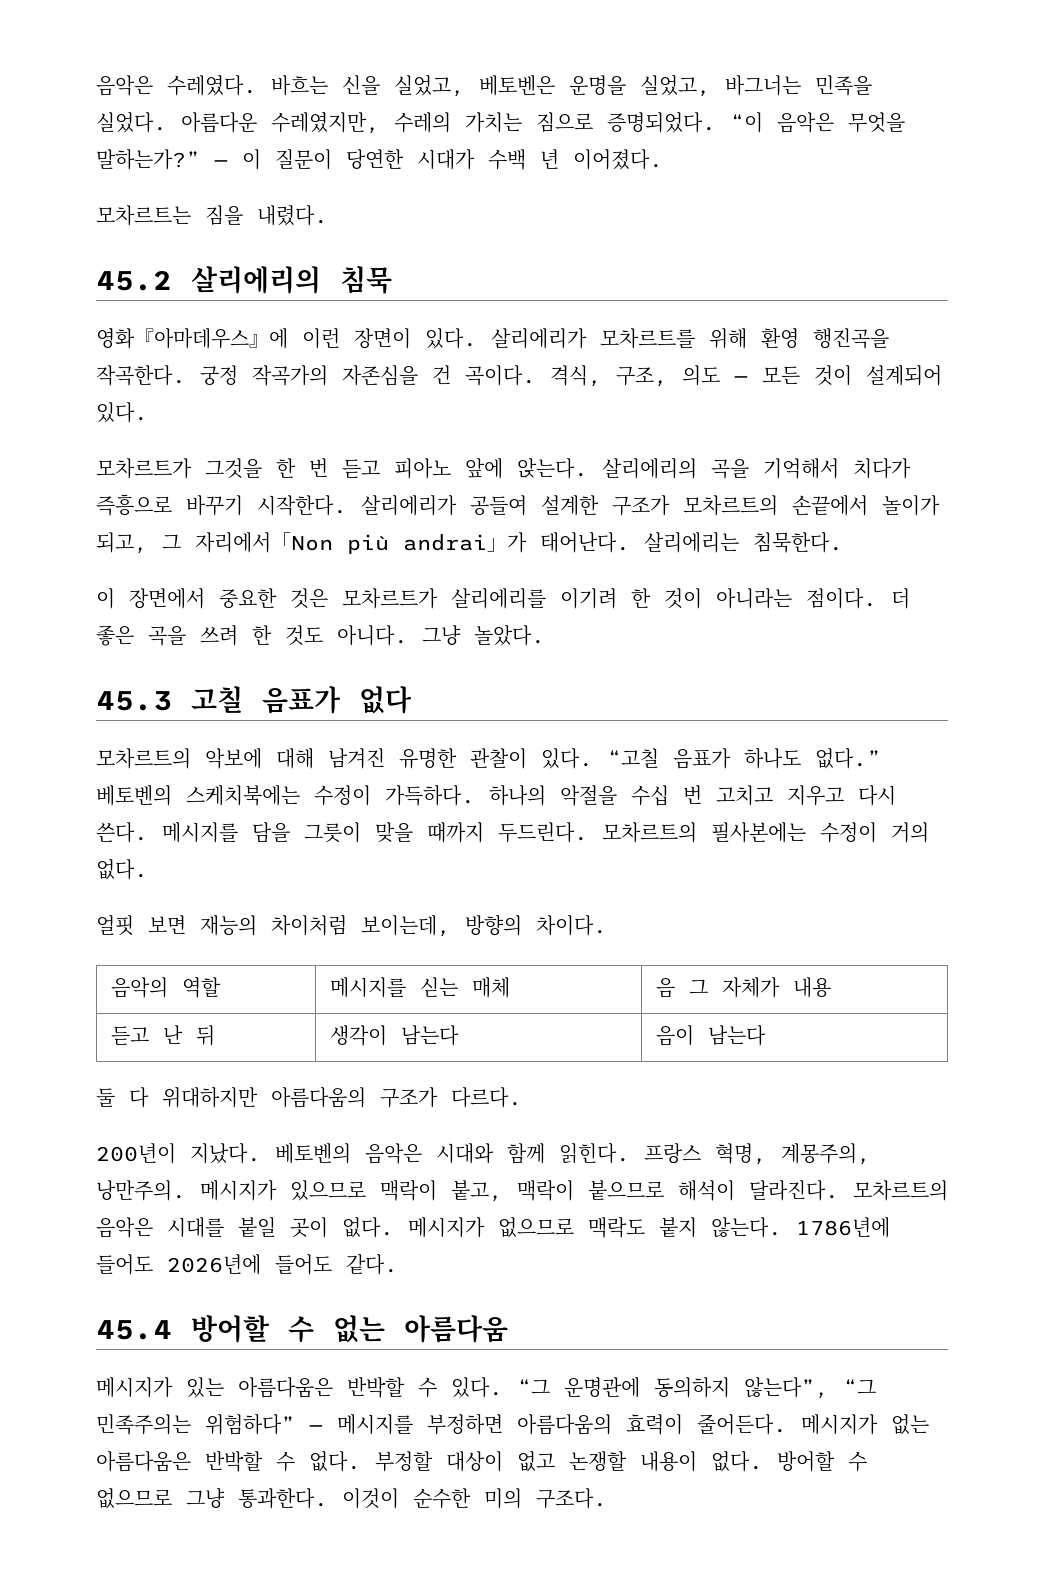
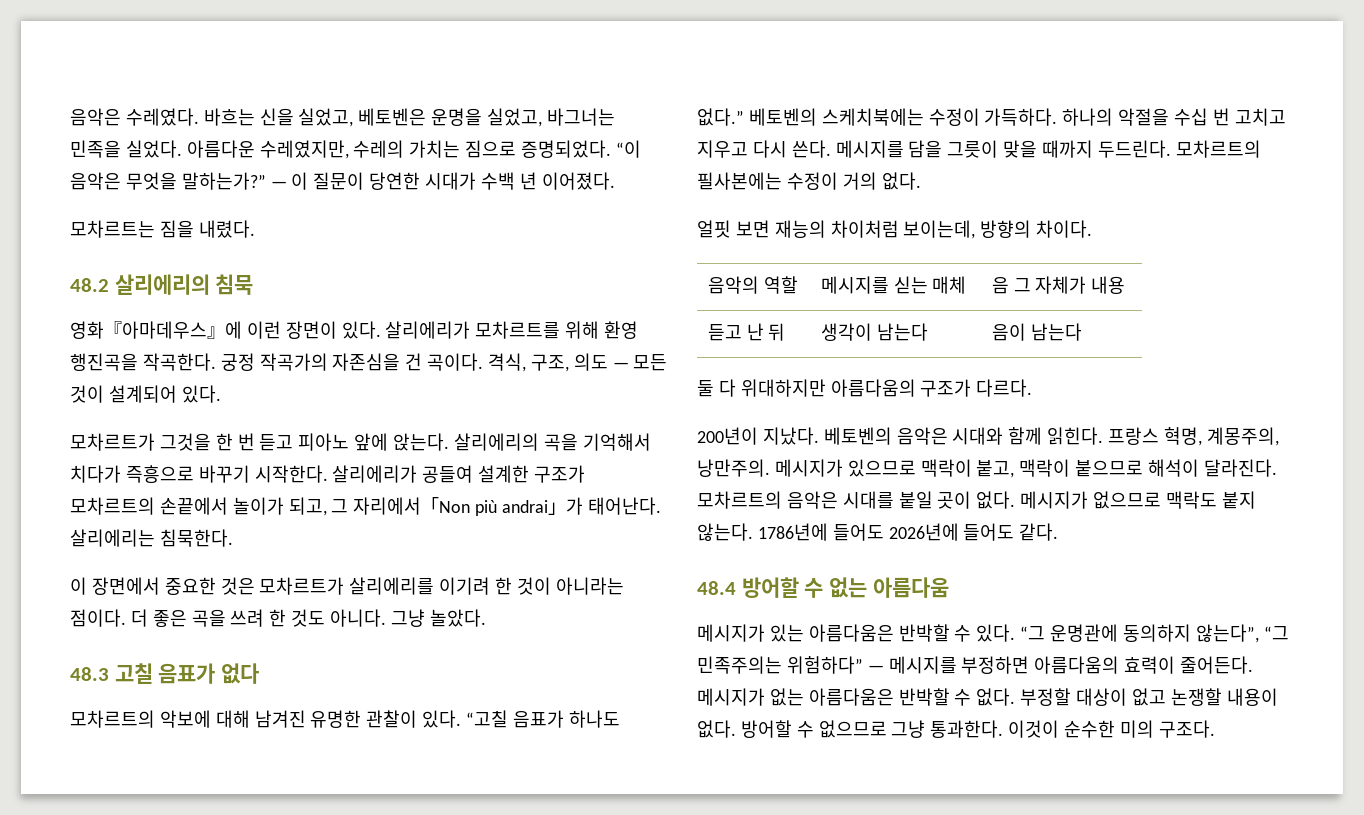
- 45.2 살리에리의 침묵
+ 48.2 살리에리의 침묵
- 45.3 고칠 음표가 없다
+ 48.3 고칠 음표가 없다
- 45.4 방어할 수 없는 아름다움
+ 48.4 방어할 수 없는 아름다움

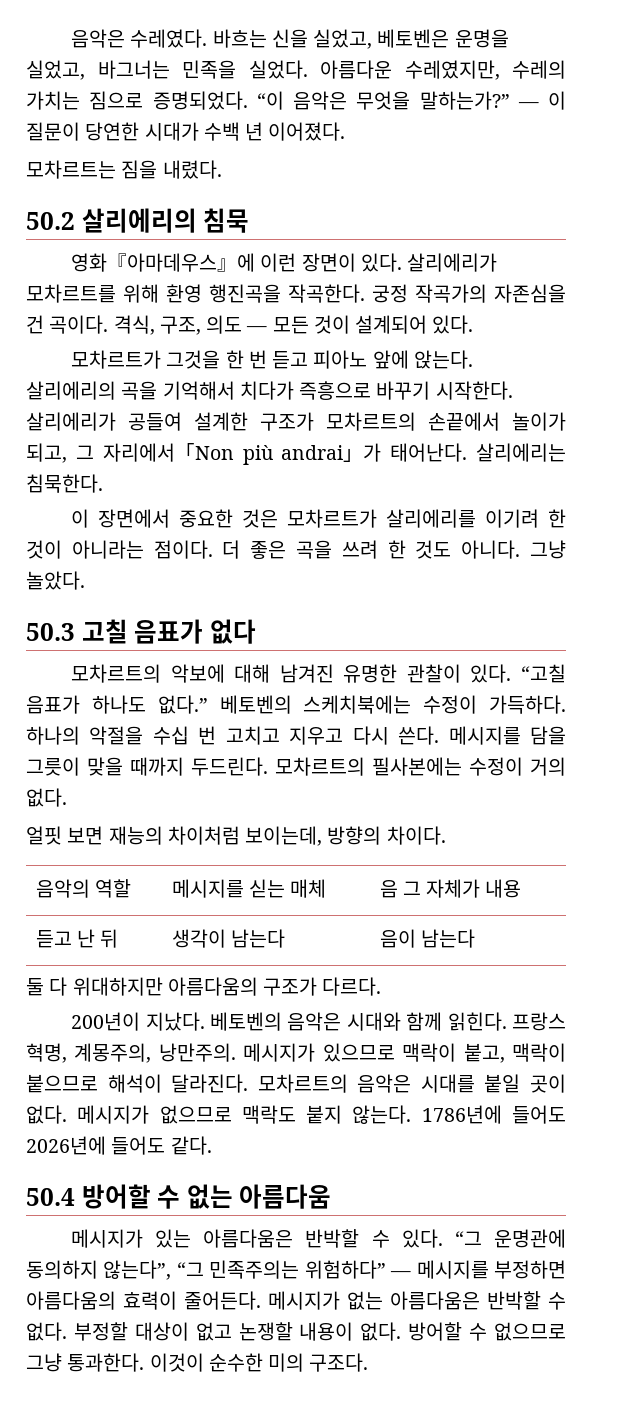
- 48.2 살리에리의 침묵
+ 50.2 살리에리의 침묵
- 48.3 고칠 음표가 없다
+ 50.3 고칠 음표가 없다
- 48.4 방어할 수 없는 아름다움
+ 50.4 방어할 수 없는 아름다움

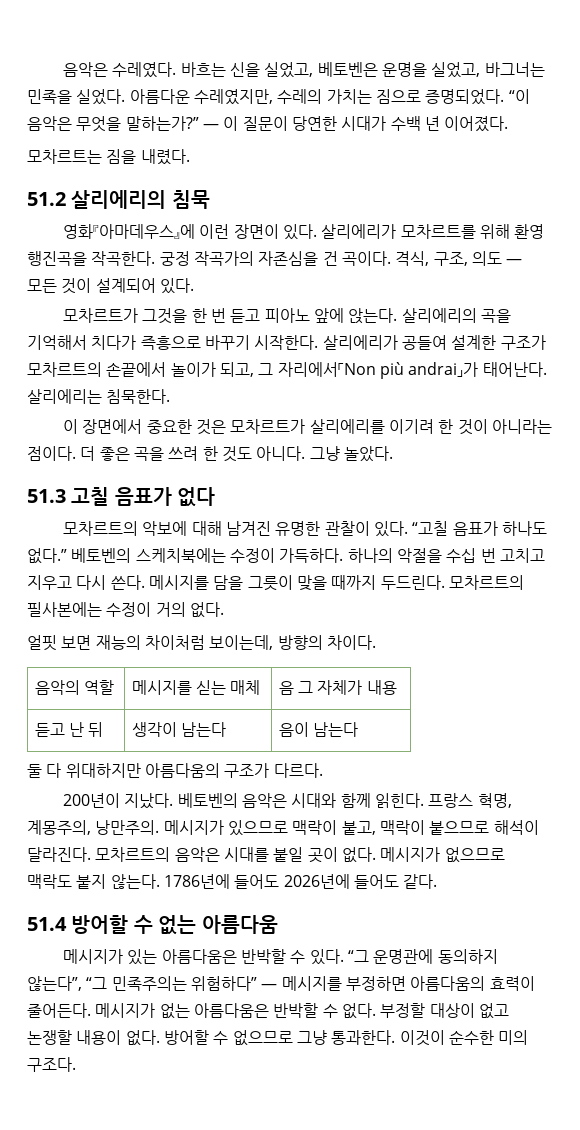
- 50.2 살리에리의 침묵
+ 51.2 살리에리의 침묵
- 50.3 고칠 음표가 없다
+ 51.3 고칠 음표가 없다
- 50.4 방어할 수 없는 아름다움
+ 51.4 방어할 수 없는 아름다움

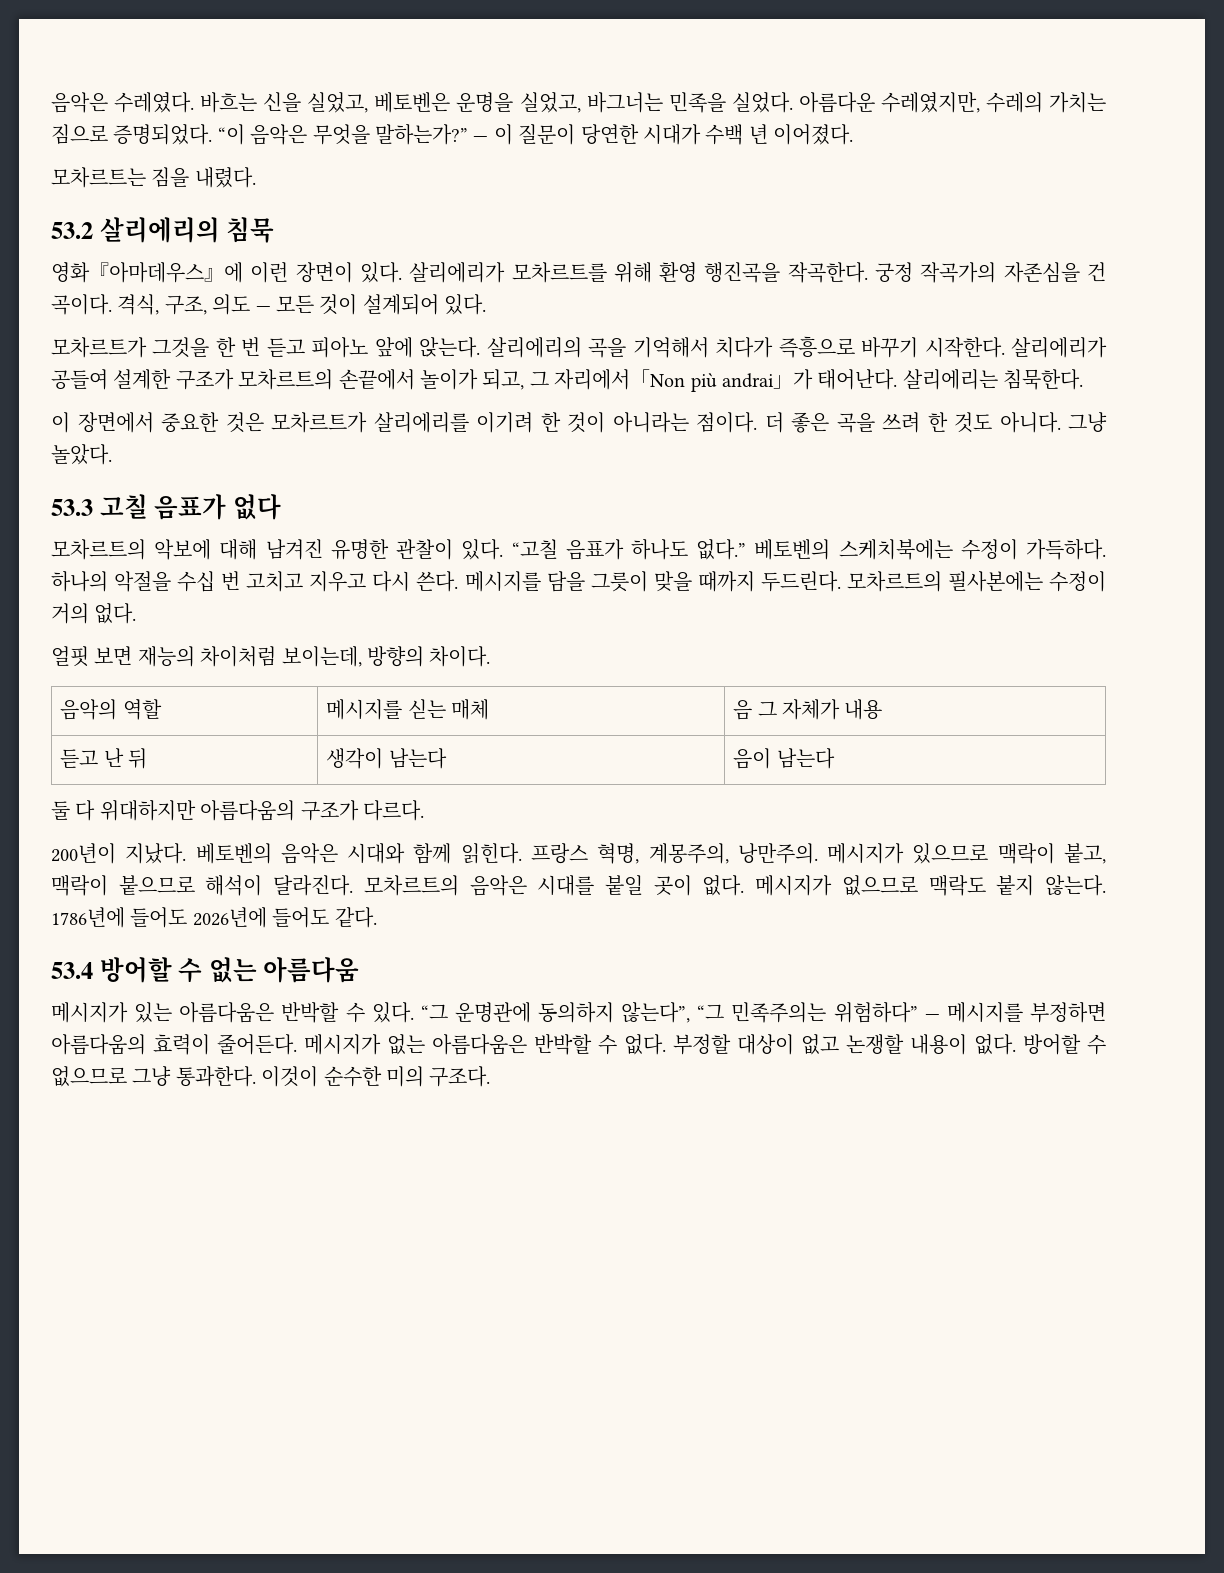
- 51.2 살리에리의 침묵
+ 53.2 살리에리의 침묵
- 51.3 고칠 음표가 없다
+ 53.3 고칠 음표가 없다
- 51.4 방어할 수 없는 아름다움
+ 53.4 방어할 수 없는 아름다움

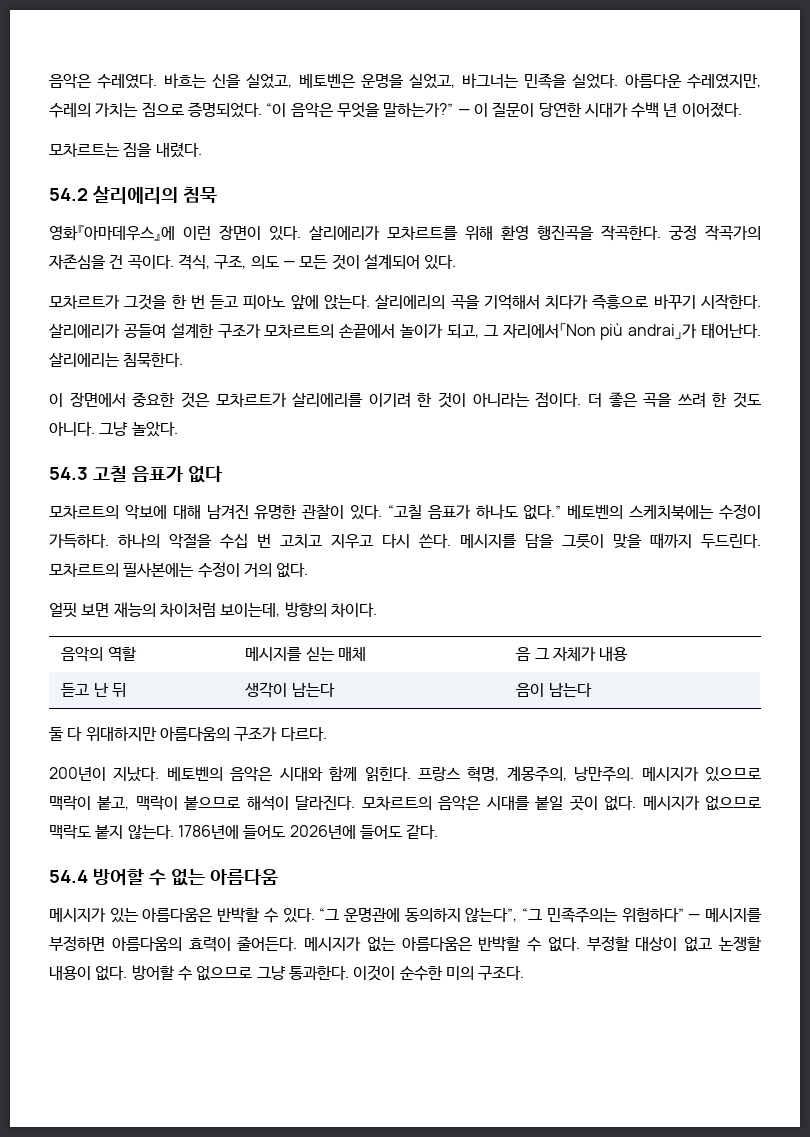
- 53.2 살리에리의 침묵
+ 54.2 살리에리의 침묵
- 53.3 고칠 음표가 없다
+ 54.3 고칠 음표가 없다
- 53.4 방어할 수 없는 아름다움
+ 54.4 방어할 수 없는 아름다움

